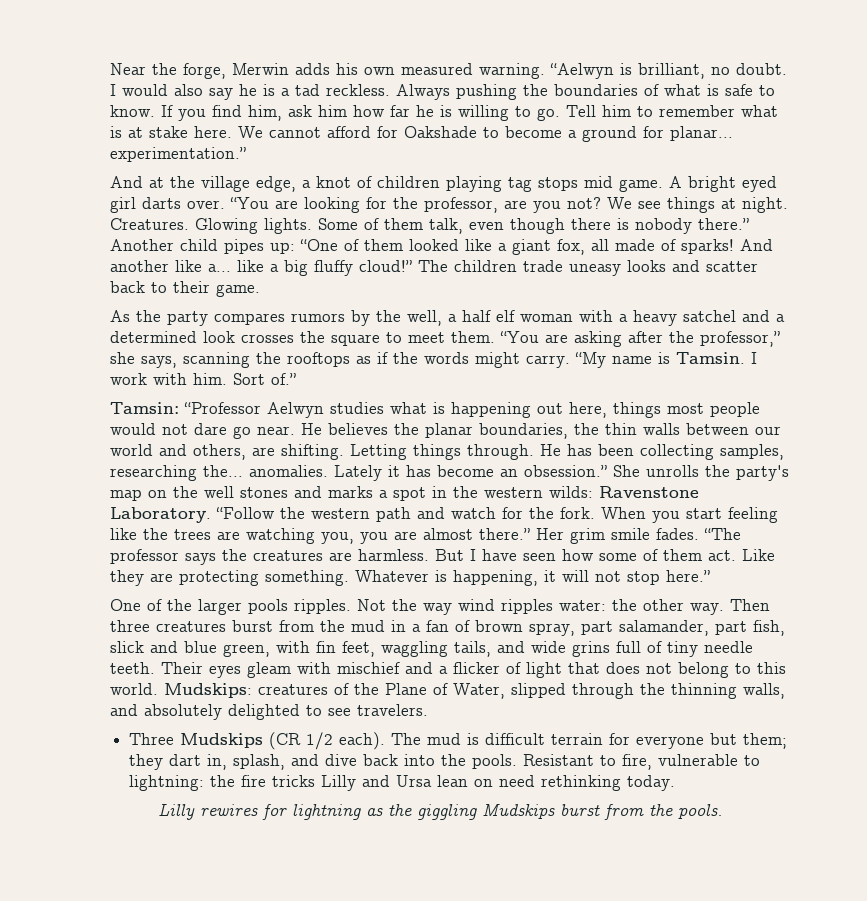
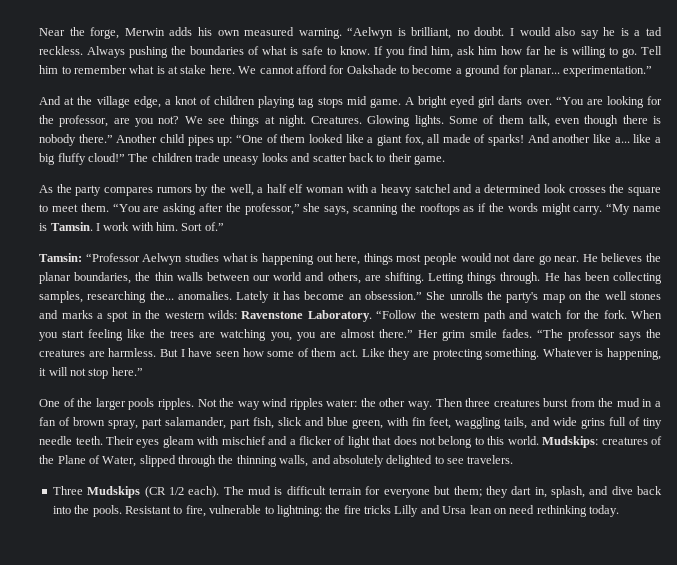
- Lilly rewires for lightning as the giggling Mudskips burst from the pools.

